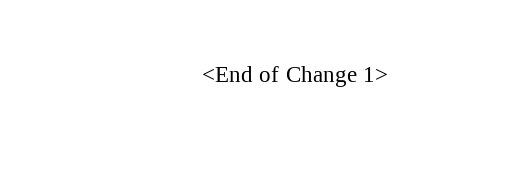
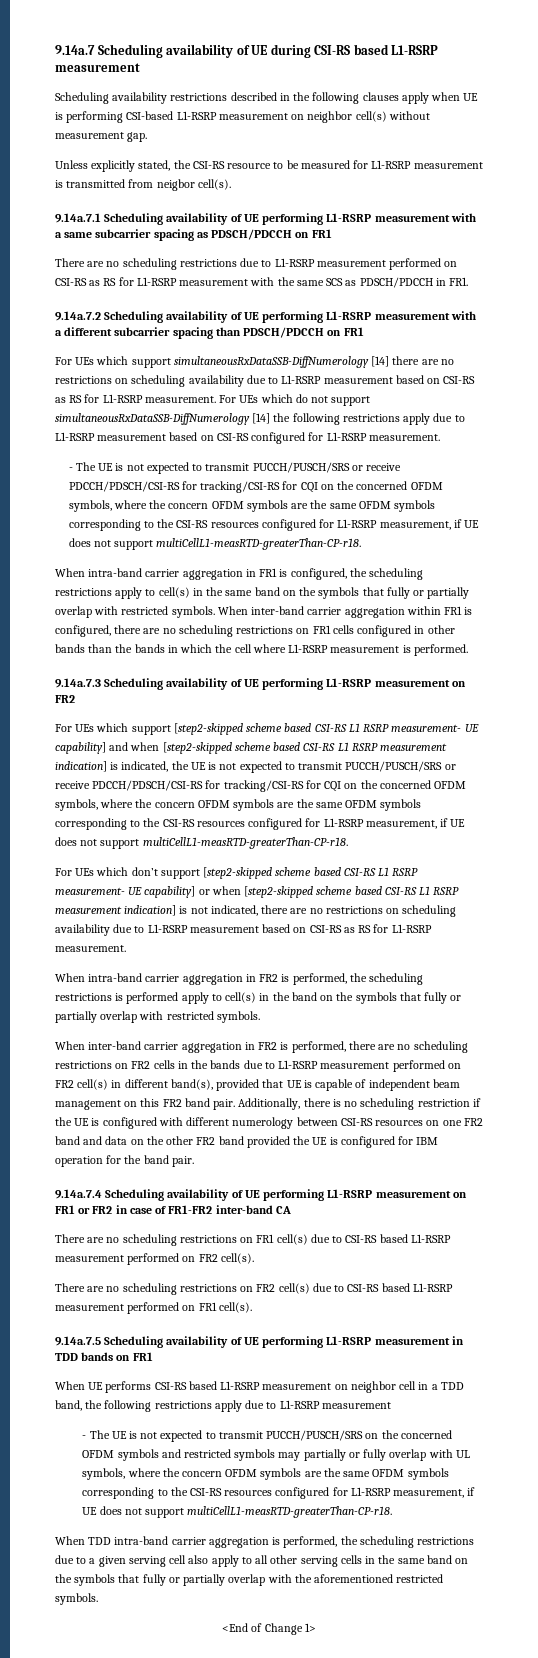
+ 9.14a.7 Scheduling availability of UE during CSI-RS based L1-RSRP measurement
+ Scheduling availability restrictions described in the following clauses apply when UE is performing CSI-based L1-RSRP measurement on neighbor cell(s) without measurement gap.
+ Unless explicitly stated, the CSI-RS resource to be measured for L1-RSRP measurement is transmitted from neigbor cell(s).
+ 9.14a.7.1 Scheduling availability of UE performing L1-RSRP measurement with a same subcarrier spacing as PDSCH/PDCCH on FR1
+ There are no scheduling restrictions due to L1-RSRP measurement performed on CSI-RS as RS for L1-RSRP measurement with the same SCS as PDSCH/PDCCH in FR1.
+ 9.14a.7.2 Scheduling availability of UE performing L1-RSRP measurement with a different subcarrier spacing than PDSCH/PDCCH on FR1
+ For UEs which support simultaneousRxDataSSB-DiffNumerology [14] there are no restrictions on scheduling availability due to L1-RSRP measurement based on CSI-RS as RS for L1-RSRP measurement. For UEs which do not support simultaneousRxDataSSB-DiffNumerology [14] the following restrictions apply due to L1-RSRP measurement based on CSI-RS configured for L1-RSRP measurement.
+ - The UE is not expected to transmit PUCCH/PUSCH/SRS or receive PDCCH/PDSCH/CSI-RS for tracking/CSI-RS for CQI on the concerned OFDM symbols, where the concern OFDM symbols are the same OFDM symbols corresponding to the CSI-RS resources configured for L1-RSRP measurement, if UE does not support multiCellL1-measRTD-greaterThan-CP-r18.
+ When intra-band carrier aggregation in FR1 is configured, the scheduling restrictions apply to cell(s) in the same band on the symbols that fully or partially overlap with restricted symbols. When inter-band carrier aggregation within FR1 is configured, there are no scheduling restrictions on FR1 cells configured in other bands than the bands in which the cell where L1-RSRP measurement is performed.
+ 9.14a.7.3 Scheduling availability of UE performing L1-RSRP measurement on FR2
+ For UEs which support [step2-skipped scheme based CSI-RS L1 RSRP measurement- UE capability] and when [step2-skipped scheme based CSI-RS L1 RSRP measurement indication] is indicated, the UE is not expected to transmit PUCCH/PUSCH/SRS or receive PDCCH/PDSCH/CSI-RS for tracking/CSI-RS for CQI on the concerned OFDM symbols, where the concern OFDM symbols are the same OFDM symbols corresponding to the CSI-RS resources configured for L1-RSRP measurement, if UE does not support multiCellL1-measRTD-greaterThan-CP-r18.
+ For UEs which don’t support [step2-skipped scheme based CSI-RS L1 RSRP measurement- UE capability] or when [step2-skipped scheme based CSI-RS L1 RSRP measurement indication] is not indicated, there are no restrictions on scheduling availability due to L1-RSRP measurement based on CSI-RS as RS for L1-RSRP measurement.
+ When intra-band carrier aggregation in FR2 is performed, the scheduling restrictions is performed apply to cell(s) in the band on the symbols that fully or partially overlap with restricted symbols.
+ When inter-band carrier aggregation in FR2 is performed, there are no scheduling restrictions on FR2 cells in the bands due to L1-RSRP measurement performed on FR2 cell(s) in different band(s), provided that UE is capable of independent beam management on this FR2 band pair. Additionally, there is no scheduling restriction if the UE is configured with different numerology between CSI-RS resources on one FR2 band and data on the other FR2 band provided the UE is configured for IBM operation for the band pair.
+ 9.14a.7.4 Scheduling availability of UE performing L1-RSRP measurement on FR1 or FR2 in case of FR1-FR2 inter-band CA
+ There are no scheduling restrictions on FR1 cell(s) due to CSI-RS based L1-RSRP measurement performed on FR2 cell(s).
+ There are no scheduling restrictions on FR2 cell(s) due to CSI-RS based L1-RSRP measurement performed on FR1 cell(s).
+ 9.14a.7.5 Scheduling availability of UE performing L1-RSRP measurement in TDD bands on FR1
+ When UE performs CSI-RS based L1-RSRP measurement on neighbor cell in a TDD band, the following restrictions apply due to L1-RSRP measurement
+ - The UE is not expected to transmit PUCCH/PUSCH/SRS on the concerned OFDM symbols and restricted symbols may partially or fully overlap with UL symbols, where the concern OFDM symbols are the same OFDM symbols corresponding to the CSI-RS resources configured for L1-RSRP measurement, if UE does not support multiCellL1-measRTD-greaterThan-CP-r18.
+ When TDD intra-band carrier aggregation is performed, the scheduling restrictions due to a given serving cell also apply to all other serving cells in the same band on the symbols that fully or partially overlap with the aforementioned restricted symbols.

